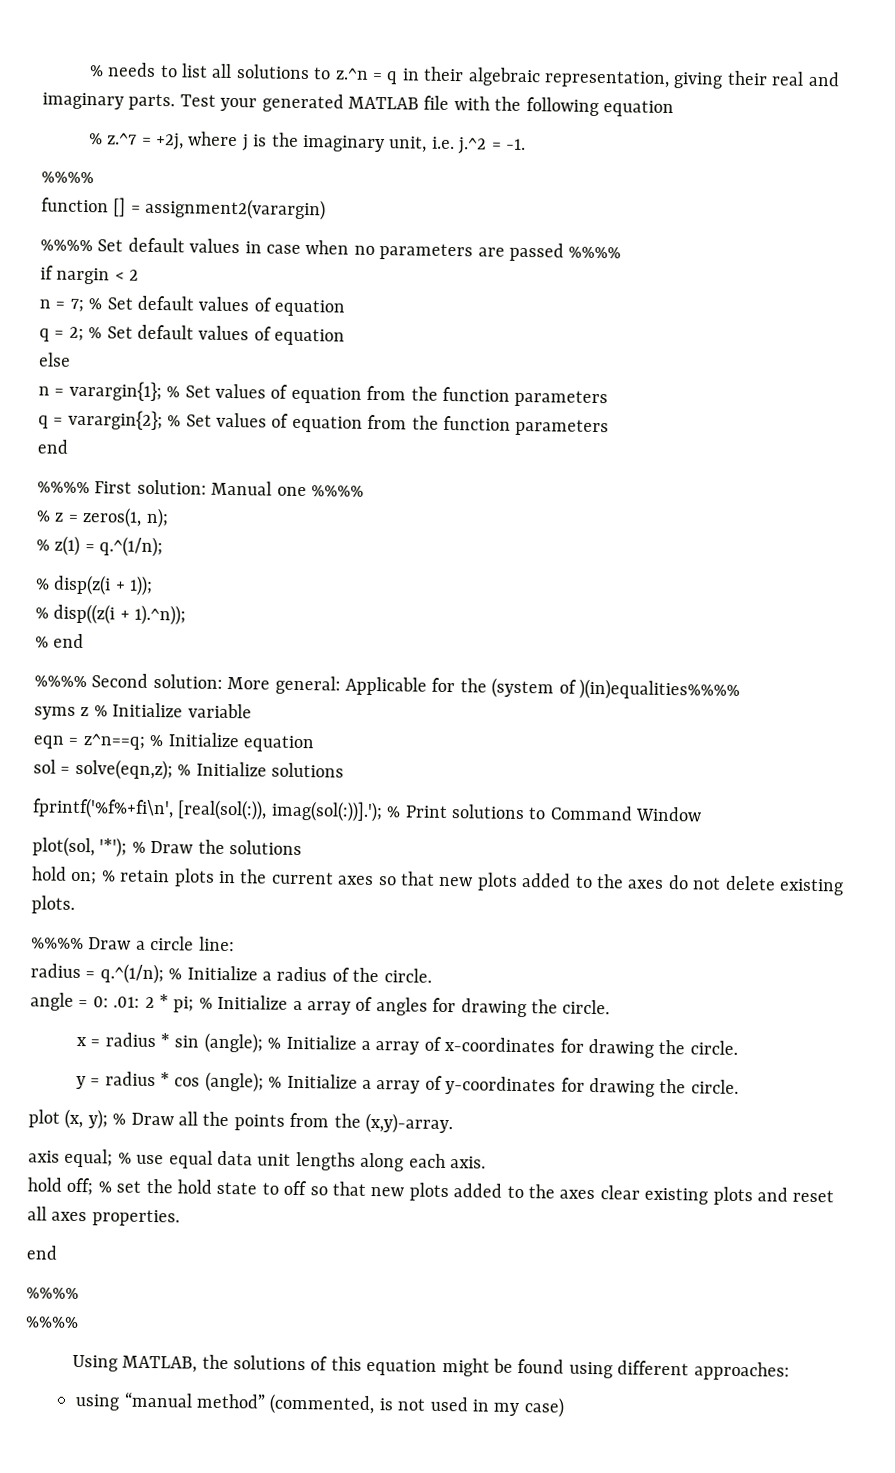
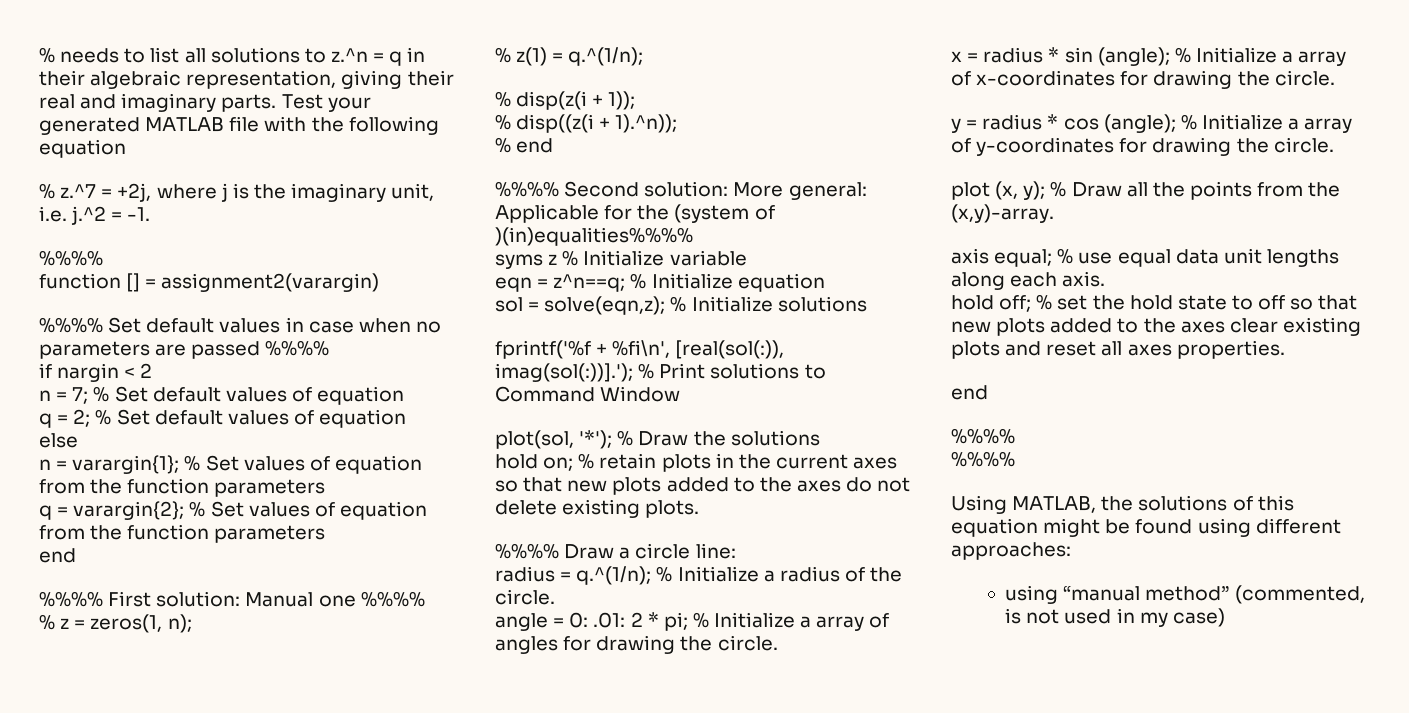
- fprintf('%f%+fi\n', [real(sol(:)), imag(sol(:))].'); % Print solutions to Command Window
+ fprintf('%f + %fi\n', [real(sol(:)), imag(sol(:))].'); % Print solutions to Command Window

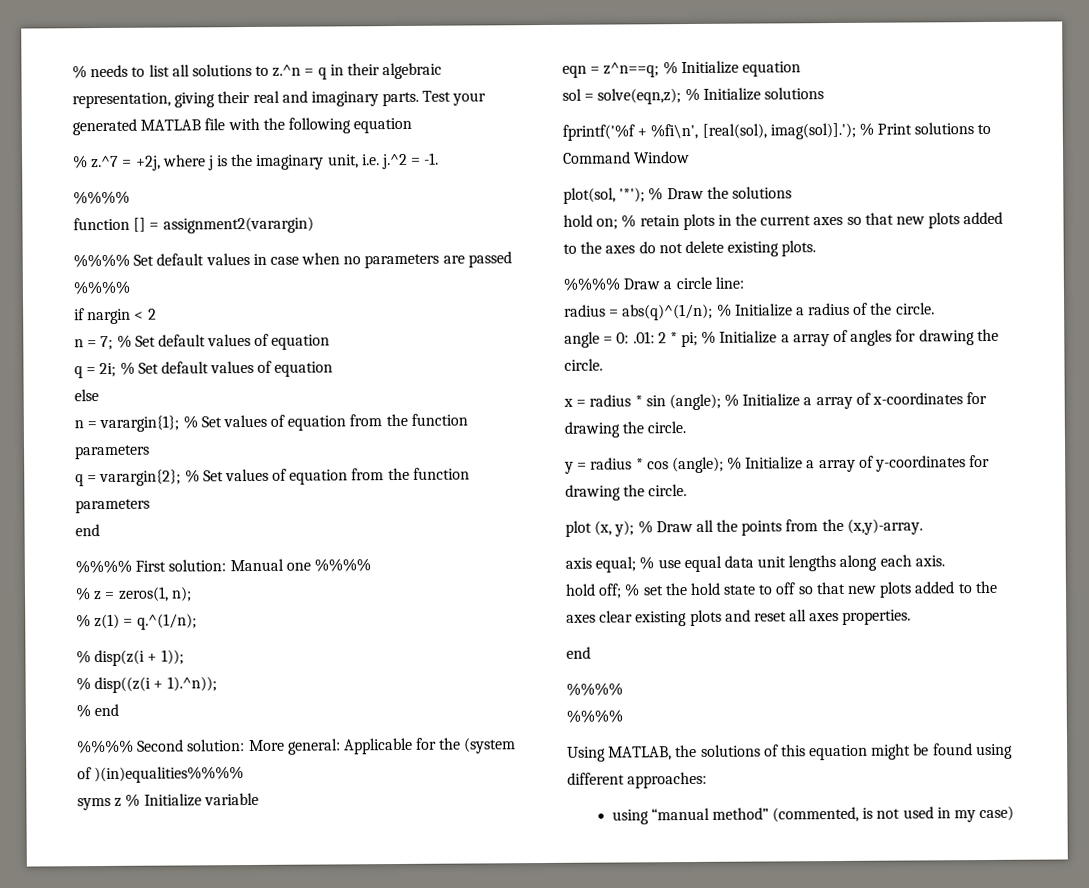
- q = 2; % Set default values of equation
+ q = 2i; % Set default values of equation
- fprintf('%f + %fi\n', [real(sol(:)), imag(sol(:))].'); % Print solutions to Command Window
+ fprintf('%f + %fi\n', [real(sol), imag(sol)].'); % Print solutions to Command Window
- radius = q.^(1/n); % Initialize a radius of the circle.
+ radius = abs(q)^(1/n); % Initialize a radius of the circle.

